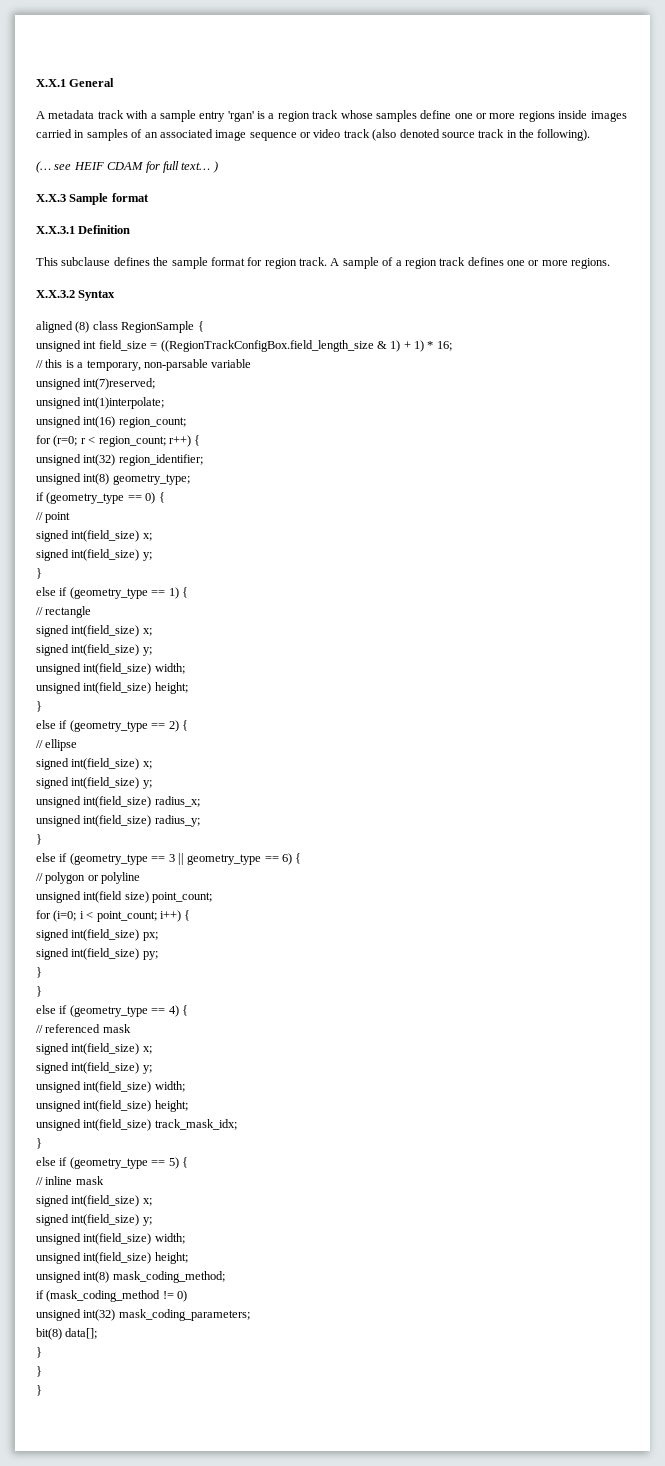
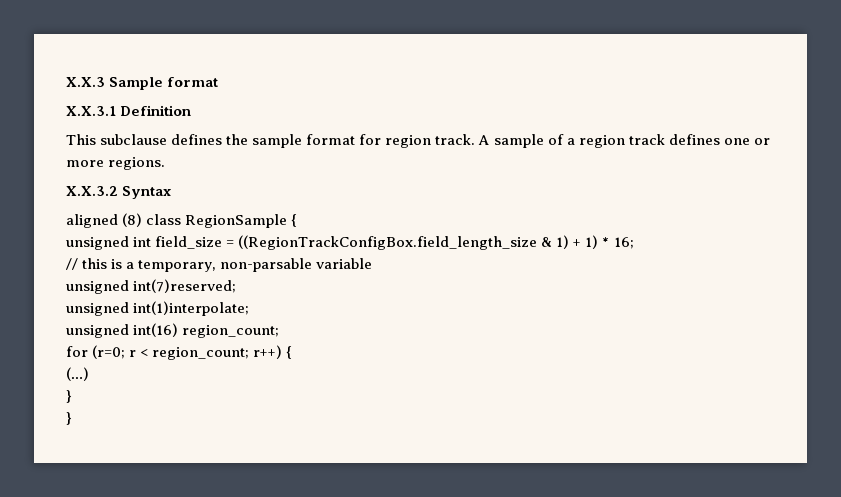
- X.X.1 General
- A metadata track with a sample entry 'rgan' is a region track whose samples define one or more regions inside images carried in samples of an associated image sequence or video track (also denoted source track in the following).
- (… see HEIF CDAM for full text… )
- unsigned int(32) region_identifier;
- unsigned int(8) geometry_type;
- if (geometry_type == 0) {
- // point
- signed int(field_size) x;
- signed int(field_size) y;
- }
- else if (geometry_type == 1) {
- // rectangle
- signed int(field_size) x;
- signed int(field_size) y;
- unsigned int(field_size) width;
- unsigned int(field_size) height;
- }
- else if (geometry_type == 2) {
- // ellipse
- signed int(field_size) x;
- signed int(field_size) y;
- unsigned int(field_size) radius_x;
- unsigned int(field_size) radius_y;
- }
- else if (geometry_type == 3 || geometry_type == 6) {
- // polygon or polyline
- unsigned int(field size) point_count;
- for (i=0; i < point_count; i++) {
- signed int(field_size) px;
- signed int(field_size) py;
- }
- }
- else if (geometry_type == 4) {
- // referenced mask
- signed int(field_size) x;
- signed int(field_size) y;
- unsigned int(field_size) width;
- unsigned int(field_size) height;
- unsigned int(field_size) track_mask_idx;
- }
- else if (geometry_type == 5) {
- // inline mask
- signed int(field_size) x;
- signed int(field_size) y;
- unsigned int(field_size) width;
- unsigned int(field_size) height;
- unsigned int(8) mask_coding_method;
- if (mask_coding_method != 0)
- unsigned int(32) mask_coding_parameters;
- bit(8) data[];
- }
+ (…)

